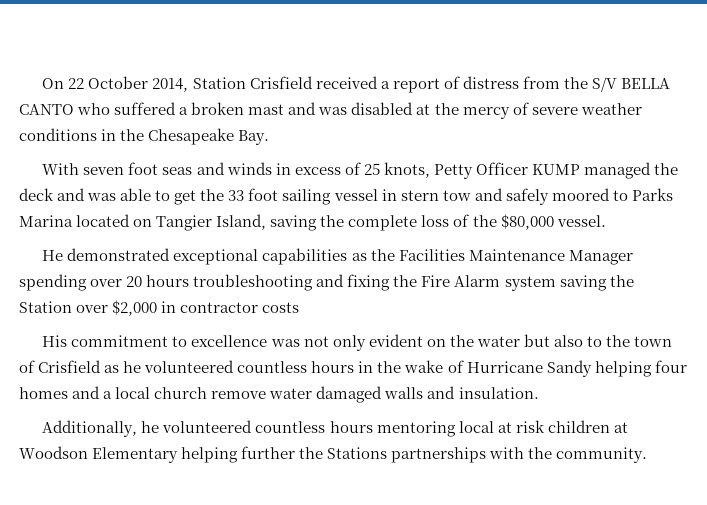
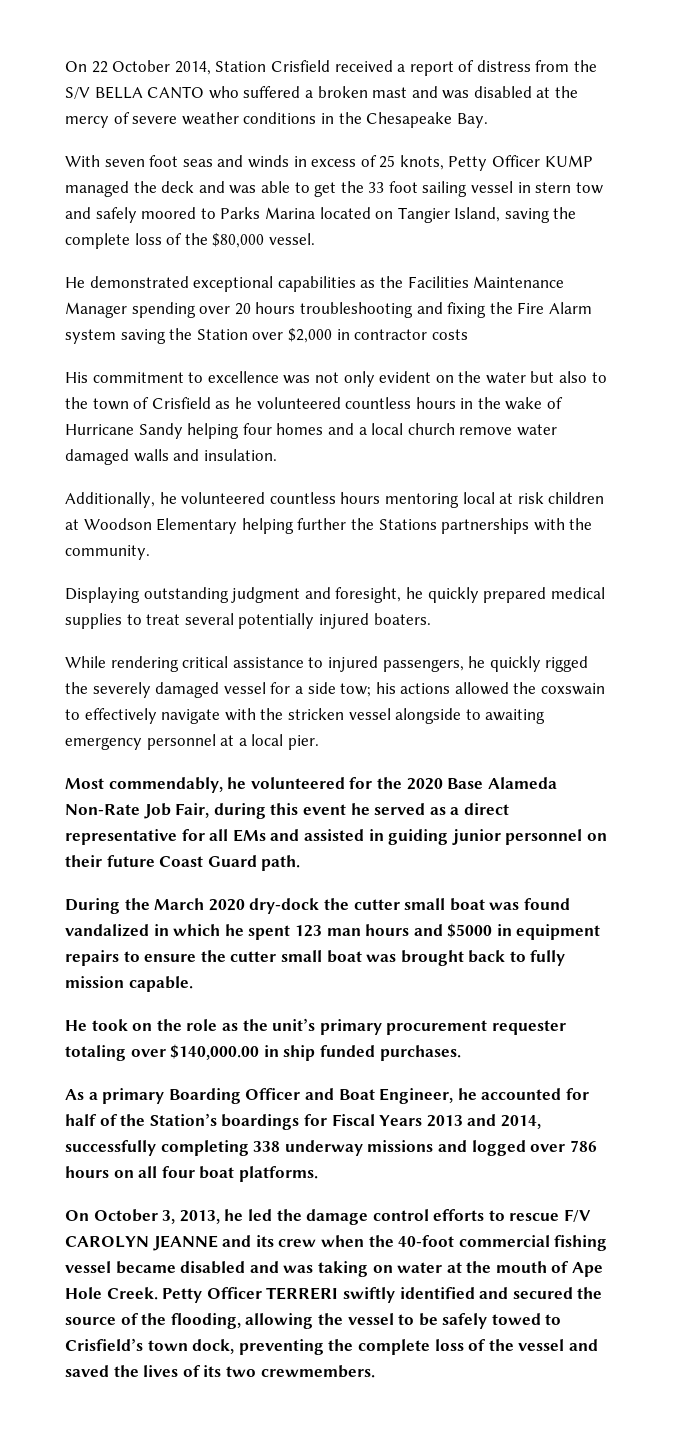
+ Displaying outstanding judgment and foresight, he quickly prepared medical supplies to treat several potentially injured boaters.
+ While rendering critical assistance to injured passengers, he quickly rigged the severely damaged vessel for a side tow; his actions allowed the coxswain to effectively navigate with the stricken vessel alongside to awaiting emergency personnel at a local pier.
+ Most commendably, he volunteered for the 2020 Base Alameda Non-Rate Job Fair, during this event he served as a direct representative for all EMs and assisted in guiding junior personnel on their future Coast Guard path.
+ During the March 2020 dry-dock the cutter small boat was found vandalized in which he spent 123 man hours and $5000 in equipment repairs to ensure the cutter small boat was brought back to fully mission capable.
+ He took on the role as the unit’s primary procurement requester totaling over $140,000.00 in ship funded purchases.
+ As a primary Boarding Officer and Boat Engineer, he accounted for half of the Station’s boardings for Fiscal Years 2013 and 2014, successfully completing 338 underway missions and logged over 786 hours on all four boat platforms.
+ On October 3, 2013, he led the damage control efforts to rescue F/V CAROLYN JEANNE and its crew when the 40-foot commercial fishing vessel became disabled and was taking on water at the mouth of Ape Hole Creek. Petty Officer TERRERI swiftly identified and secured the source of the flooding, allowing the vessel to be safely towed to Crisfield’s town dock, preventing the complete loss of the vessel and saved the lives of its two crewmembers.

